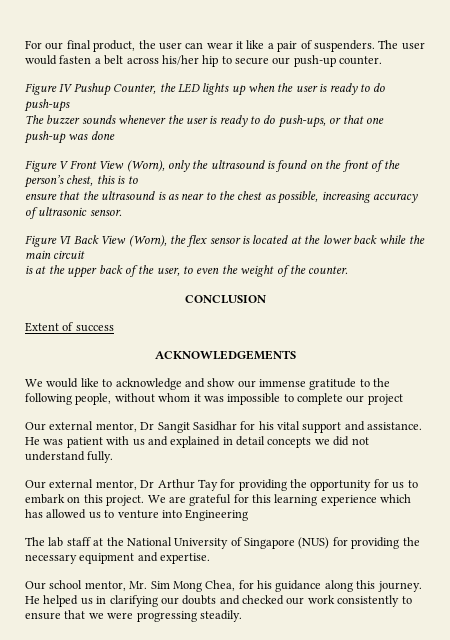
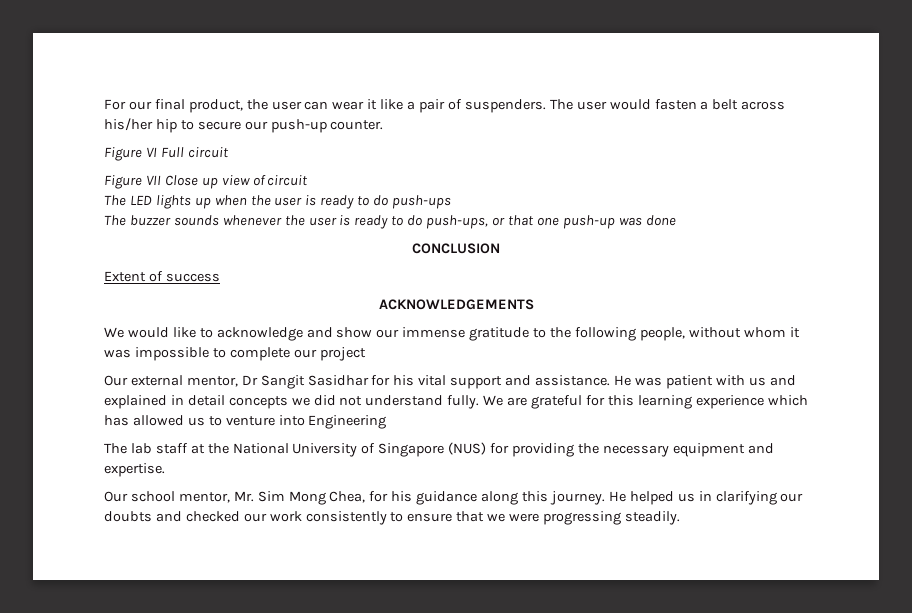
- Figure IV Pushup Counter, the LED lights up when the user is ready to do push-ups
+ Figure VI Full circuit
+ Figure VII Close up view of circuit
+ The LED lights up when the user is ready to do push-ups
- Figure V Front View (Worn), only the ultrasound is found on the front of the person’s chest, this is to
- ensure that the ultrasound is as near to the chest as possible, increasing accuracy of ultrasonic sensor.
- Figure VI Back View (Worn), the flex sensor is located at the lower back while the main circuit
- is at the upper back of the user, to even the weight of the counter.
- He was patient with us and explained in detail concepts we did not understand fully.
- Our external mentor, Dr Arthur Tay for providing the opportunity for us to embark on this project. We are grateful for this learning experience which has allowed us to venture into Engineering
+ He was patient with us and explained in detail concepts we did not understand fully. We are grateful for this learning experience which has allowed us to venture into Engineering

